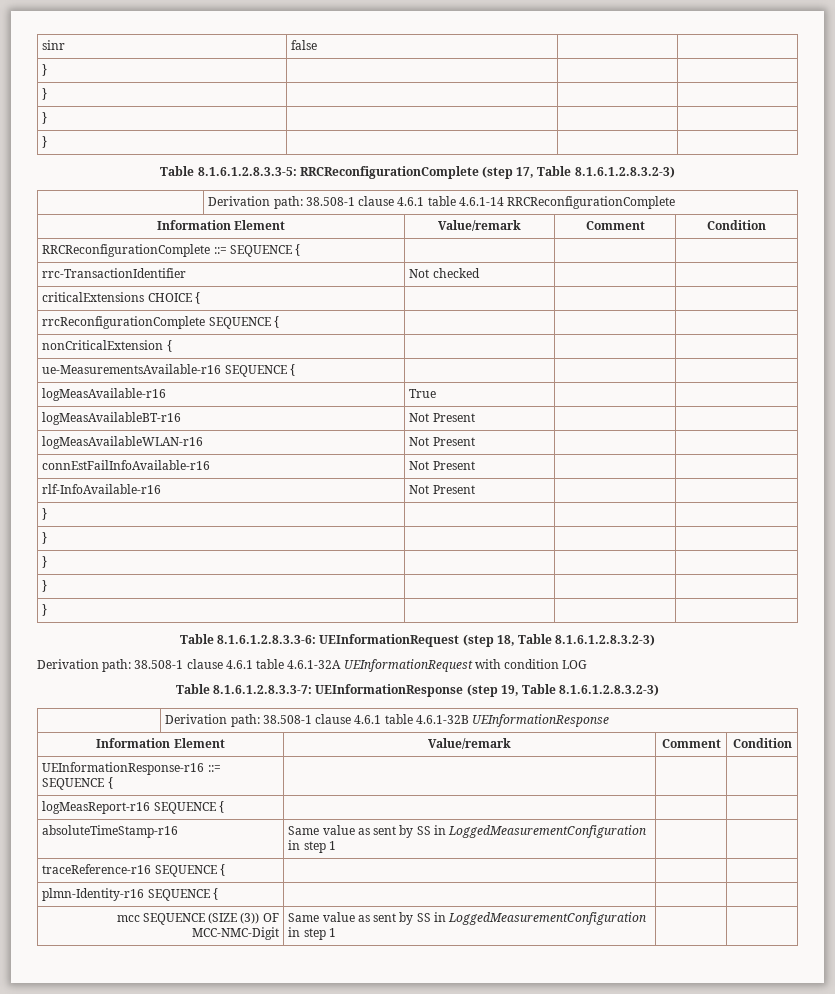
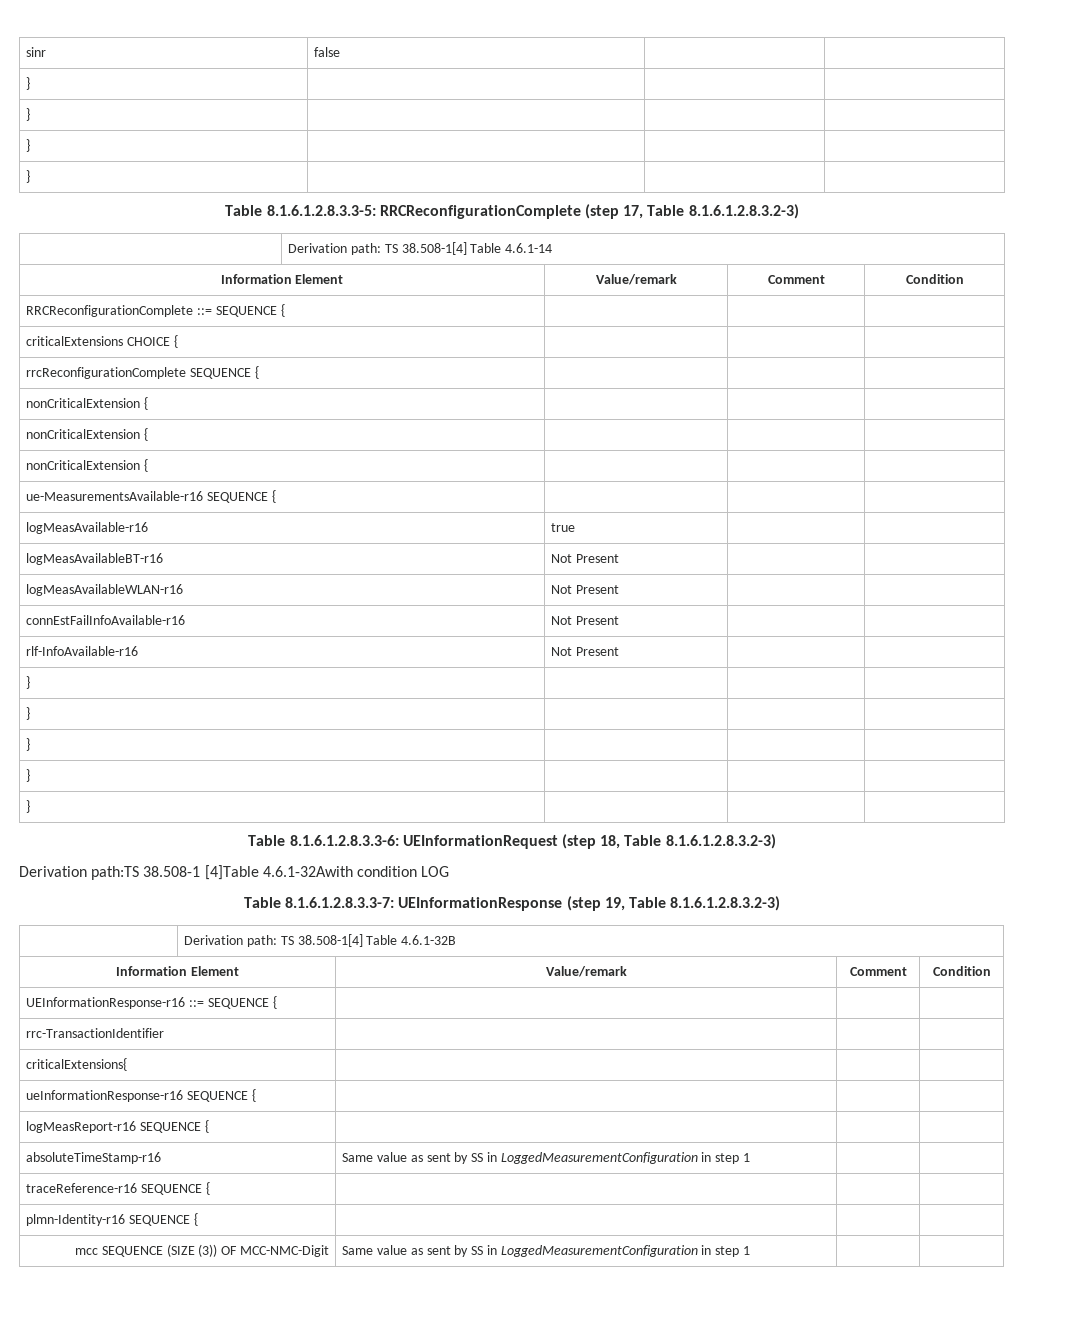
- | Derivation path: 38.508-1 clause 4.6.1 table 4.6.1-14 RRCReconfigurationComplete
+ | Derivation path: TS 38.508-1[4] Table 4.6.1-14
- rrc-TransactionIdentifier | Not checked | |
  rrcReconfigurationComplete SEQUENCE { | | |
+ nonCriticalExtension { | | |
+ nonCriticalExtension { | | |
- logMeasAvailable-r16 | True | |
+ logMeasAvailable-r16 | true | |
- Derivation path: 38.508-1 clause 4.6.1 table 4.6.1-32A UEInformationRequest with condition LOG
+ Derivation path:TS 38.508-1 [4]Table 4.6.1-32Awith condition LOG
- | Derivation path: 38.508-1 clause 4.6.1 table 4.6.1-32B UEInformationResponse
+ | Derivation path: TS 38.508-1[4] Table 4.6.1-32B
+ rrc-TransactionIdentifier | | |
+ criticalExtensions{ | | |
+ ueInformationResponse-r16 SEQUENCE { | | |

